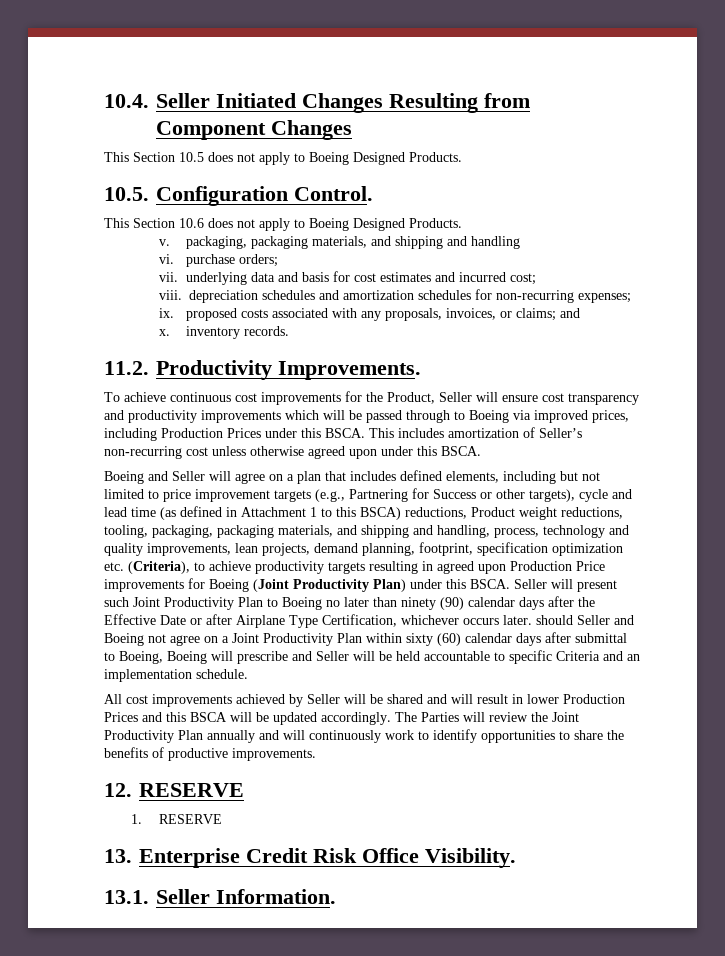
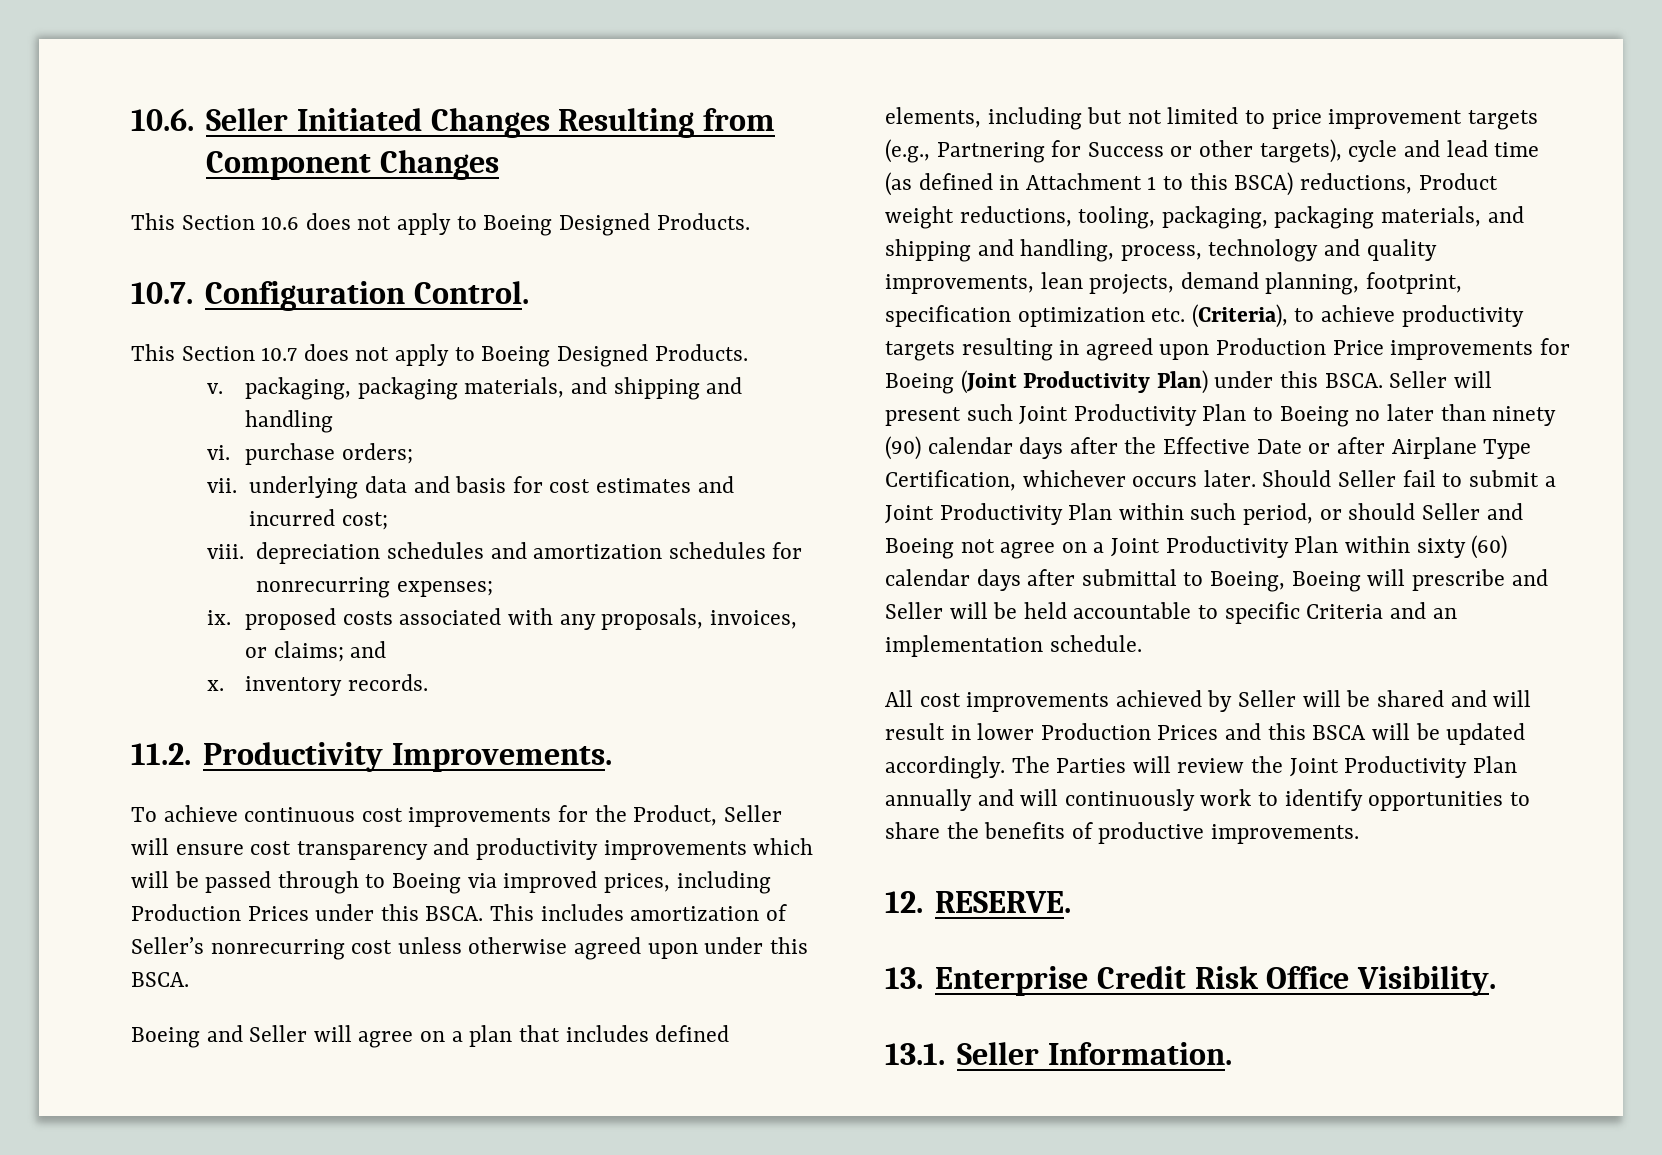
- 10.4. Seller Initiated Changes Resulting from Component Changes
+ 10.6. Seller Initiated Changes Resulting from Component Changes
- This Section 10.5 does not apply to Boeing Designed Products.
- 10.5. Configuration Control.
+ This Section 10.6 does not apply to Boeing Designed Products.
+ 10.7. Configuration Control.
- This Section 10.6 does not apply to Boeing Designed Products.
+ This Section 10.7 does not apply to Boeing Designed Products.
- viii. depreciation schedules and amortization schedules for non-recurring expenses;
+ viii. depreciation schedules and amortization schedules for nonrecurring expenses;
- This includes amortization of Seller’s non-recurring cost unless otherwise agreed upon under this BSCA.
+ This includes amortization of Seller’s nonrecurring cost unless otherwise agreed upon under this BSCA.
- Seller will present such Joint Productivity Plan to Boeing no later than ninety (90) calendar days after the Effective Date or after Airplane Type Certification, whichever occurs later. should Seller and Boeing not agree on a Joint Productivity Plan within sixty (60) calendar days after submittal to Boeing, Boeing will prescribe and Seller will be held accountable to specific Criteria and an implementation schedule.
+ Seller will present such Joint Productivity Plan to Boeing no later than ninety (90) calendar days after the Effective Date or after Airplane Type Certification, whichever occurs later. Should Seller fail to submit a Joint Productivity Plan within such period, or should Seller and Boeing not agree on a Joint Productivity Plan within sixty (60) calendar days after submittal to Boeing, Boeing will prescribe and Seller will be held accountable to specific Criteria and an implementation schedule.
- 12. RESERVE
- 1. RESERVE
+ 12. RESERVE.

